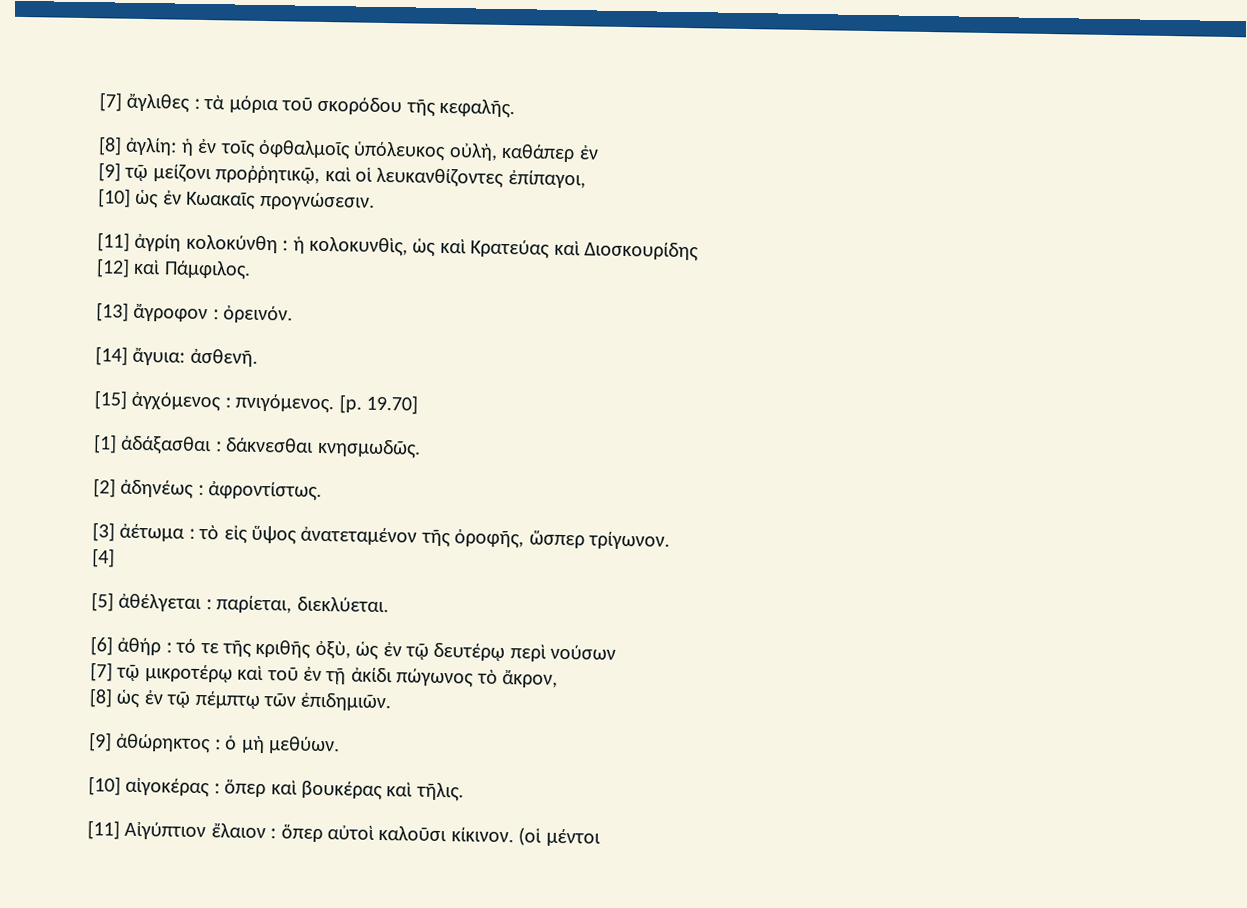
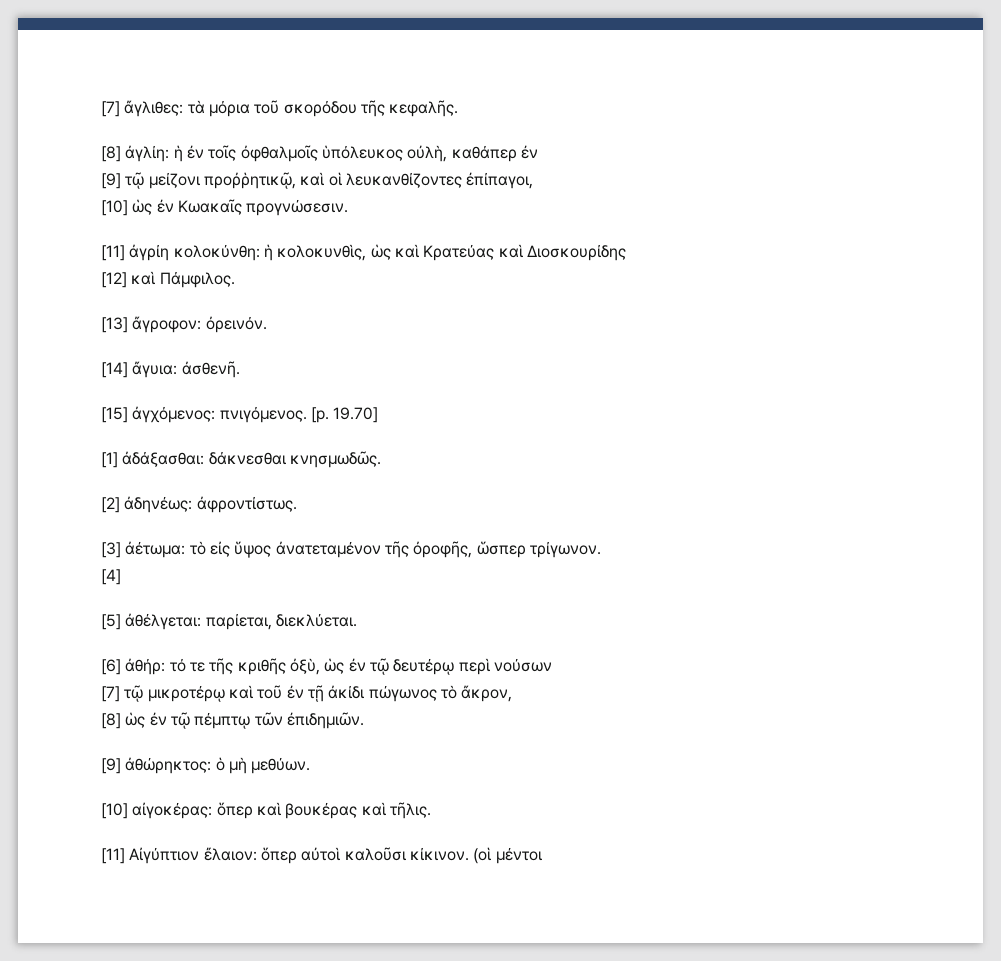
- [7] ἄγλιθες : τὰ μόρια τοῦ σκορόδου τῆς κεφαλῆς.
+ [7] ἄγλιθες: τὰ μόρια τοῦ σκορόδου τῆς κεφαλῆς.
- [11] ἀγρίη κολοκύνθη : ἡ κολοκυνθὶς, ὡς καὶ Κρατεύας καὶ Διοσκουρίδης
+ [11] ἀγρίη κολοκύνθη: ἡ κολοκυνθὶς, ὡς καὶ Κρατεύας καὶ Διοσκουρίδης
- [13] ἄγροφον : ὀρεινόν.
+ [13] ἄγροφον: ὀρεινόν.
- [15] ἀγχόμενος : πνιγόμενος.
+ [15] ἀγχόμενος: πνιγόμενος.
- [1] ἀδάξασθαι : δάκνεσθαι κνησμωδῶς.
+ [1] ἀδάξασθαι: δάκνεσθαι κνησμωδῶς.
- [2] ἀδηνέως : ἀφροντίστως.
+ [2] ἀδηνέως: ἀφροντίστως.
- [3] ἀέτωμα : τὸ εἰς ὕψος ἀνατεταμένον τῆς ὀροφῆς, ὥσπερ τρίγωνον.
+ [3] ἀέτωμα: τὸ εἰς ὕψος ἀνατεταμένον τῆς ὀροφῆς, ὥσπερ τρίγωνον.
- [5] ἀθέλγεται : παρίεται, διεκλύεται.
+ [5] ἀθέλγεται: παρίεται, διεκλύεται.
- [6] ἀθήρ : τό τε τῆς κριθῆς ὀξὺ, ὡς ἐν τῷ δευτέρῳ περὶ νούσων
+ [6] ἀθήρ: τό τε τῆς κριθῆς ὀξὺ, ὡς ἐν τῷ δευτέρῳ περὶ νούσων
- [9] ἀθώρηκτος : ὁ μὴ μεθύων.
+ [9] ἀθώρηκτος: ὁ μὴ μεθύων.
- [10] αἰγοκέρας : ὅπερ καὶ βουκέρας καὶ τῆλις.
+ [10] αἰγοκέρας: ὅπερ καὶ βουκέρας καὶ τῆλις.
- [11] Αἰγύπτιον ἔλαιον : ὅπερ αὐτοὶ καλοῦσι κίκινον.
+ [11] Αἰγύπτιον ἔλαιον: ὅπερ αὐτοὶ καλοῦσι κίκινον.

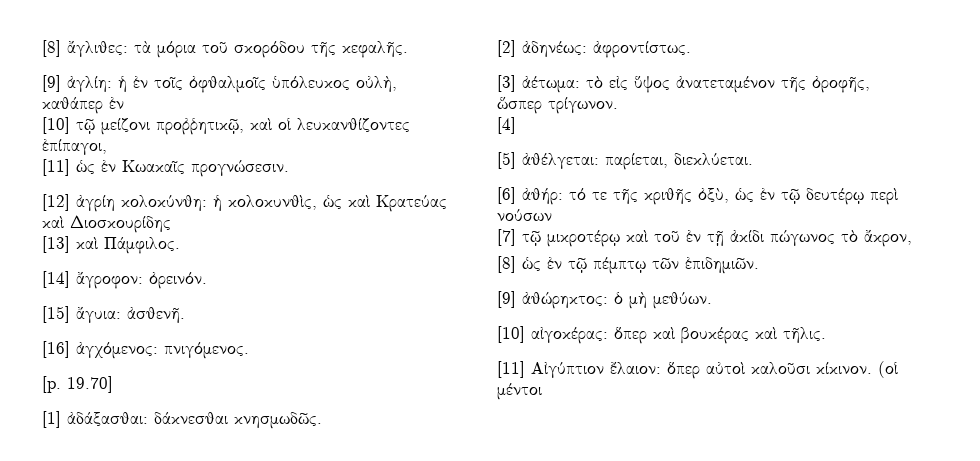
- [7] ἄγλιθες: τὰ μόρια τοῦ σκορόδου τῆς κεφαλῆς.
+ [8] ἄγλιθες: τὰ μόρια τοῦ σκορόδου τῆς κεφαλῆς.
- [8] ἀγλίη: ἡ ἐν τοῖς ὀφθαλμοῖς ὑπόλευκος οὐλὴ, καθάπερ ἐν
+ [9] ἀγλίη: ἡ ἐν τοῖς ὀφθαλμοῖς ὑπόλευκος οὐλὴ, καθάπερ ἐν
- [9] τῷ μείζονι προῤῥητικῷ, καὶ οἱ λευκανθίζοντες ἐπίπαγοι,
+ [10] τῷ μείζονι προῤῥητικῷ, καὶ οἱ λευκανθίζοντες ἐπίπαγοι,
- [10] ὡς ἐν Κωακαῖς προγνώσεσιν.
+ [11] ὡς ἐν Κωακαῖς προγνώσεσιν.
- [11] ἀγρίη κολοκύνθη: ἡ κολοκυνθὶς, ὡς καὶ Κρατεύας καὶ Διοσκουρίδης
+ [12] ἀγρίη κολοκύνθη: ἡ κολοκυνθὶς, ὡς καὶ Κρατεύας καὶ Διοσκουρίδης
- [12] καὶ Πάμφιλος.
+ [13] καὶ Πάμφιλος.
- [13] ἄγροφον: ὀρεινόν.
+ [14] ἄγροφον: ὀρεινόν.
- [14] ἄγυια: ἀσθενῆ.
+ [15] ἄγυια: ἀσθενῆ.
- [15] ἀγχόμενος: πνιγόμενος. [p. 19.70]
+ [16] ἀγχόμενος: πνιγόμενος.
+ [p. 19.70]

